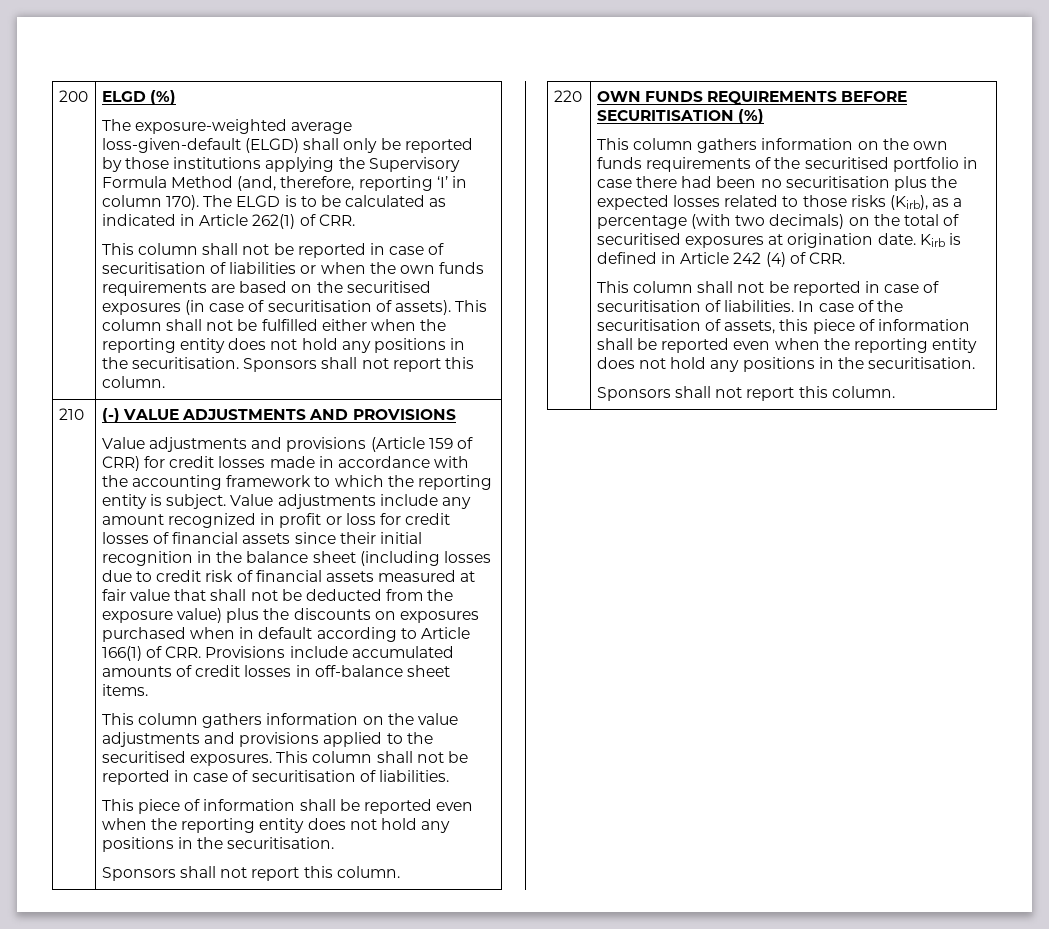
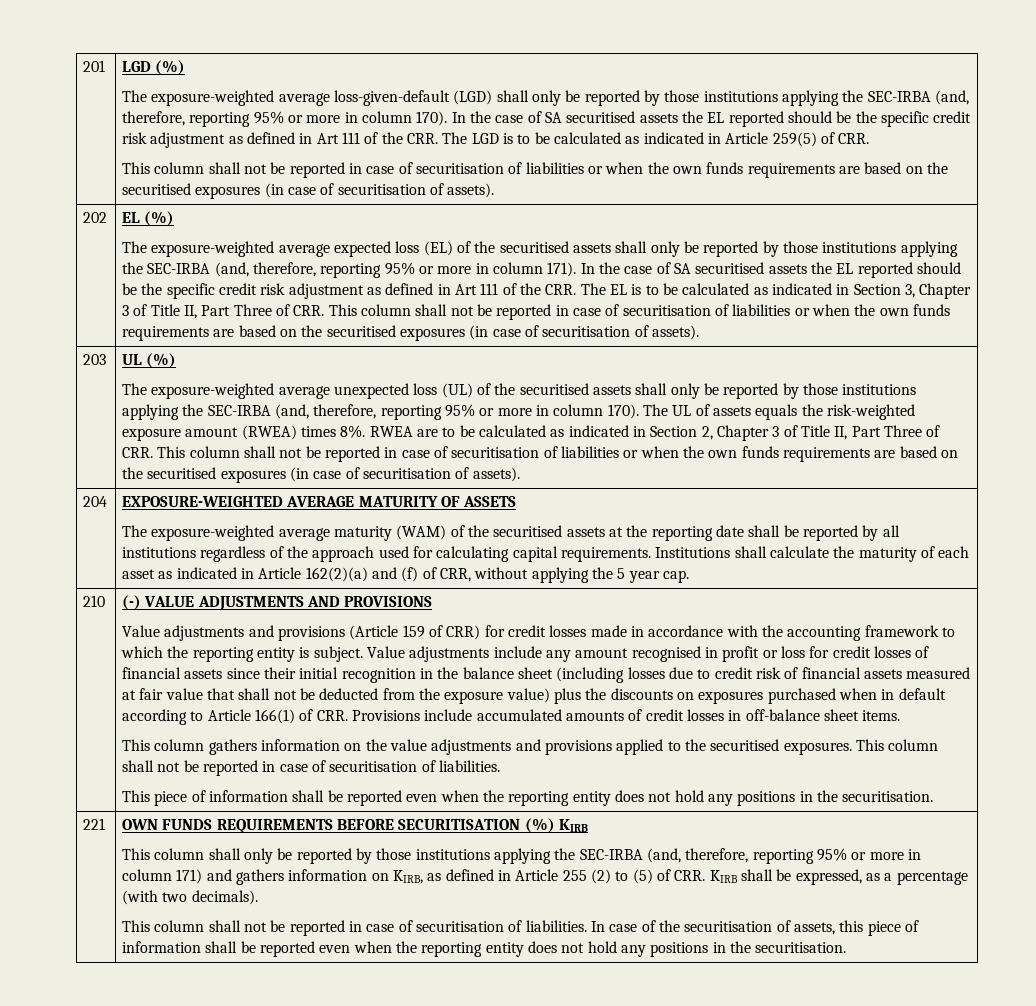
- 200 | ELGD (%)
+ 201 | LGD (%)
- The exposure-weighted average loss-given-default (ELGD) shall only be reported by those institutions applying the Supervisory Formula Method (and, therefore, reporting ‘I’ in column 170). The ELGD is to be calculated as indicated in Article 262(1) of CRR.
- This column shall not be reported in case of securitisation of liabilities or when the own funds requirements are based on the securitised exposures (in case of securitisation of assets). This column shall not be fulfilled either when the reporting entity does not hold any positions in the securitisation. Sponsors shall not report this column.
+ The exposure-weighted average loss-given-default (LGD) shall only be reported by those institutions applying the SEC-IRBA (and, therefore, reporting 95% or more in column 170). In the case of SA securitised assets the EL reported should be the specific credit risk adjustment as defined in Art 111 of the CRR. The LGD is to be calculated as indicated in Article 259(5) of CRR.
+ This column shall not be reported in case of securitisation of liabilities or when the own funds requirements are based on the securitised exposures (in case of securitisation of assets).
+ 202 | EL (%)
+ The exposure-weighted average expected loss (EL) of the securitised assets shall only be reported by those institutions applying the SEC-IRBA (and, therefore, reporting 95% or more in column 171). In the case of SA securitised assets the EL reported should be the specific credit risk adjustment as defined in Art 111 of the CRR. The EL is to be calculated as indicated in Section 3, Chapter 3 of Title II, Part Three of CRR. This column shall not be reported in case of securitisation of liabilities or when the own funds requirements are based on the securitised exposures (in case of securitisation of assets).
+ 203 | UL (%)
+ The exposure-weighted average unexpected loss (UL) of the securitised assets shall only be reported by those institutions applying the SEC-IRBA (and, therefore, reporting 95% or more in column 170). The UL of assets equals the risk-weighted exposure amount (RWEA) times 8%. RWEA are to be calculated as indicated in Section 2, Chapter 3 of Title II, Part Three of CRR. This column shall not be reported in case of securitisation of liabilities or when the own funds requirements are based on the securitised exposures (in case of securitisation of assets).
+ 204 | EXPOSURE-WEIGHTED AVERAGE MATURITY OF ASSETS
+ The exposure-weighted average maturity (WAM) of the securitised assets at the reporting date shall be reported by all institutions regardless of the approach used for calculating capital requirements. Institutions shall calculate the maturity of each asset as indicated in Article 162(2)(a) and (f) of CRR, without applying the 5 year cap.
- Value adjustments include any amount recognized in profit or loss for credit losses of financial assets since their initial recognition in the balance sheet (including losses due to credit risk of financial assets measured at fair value that shall not be deducted from the exposure value) plus the discounts on exposures purchased when in default according to Article 166(1) of CRR. Provisions include accumulated amounts of credit losses in off-balance sheet items.
+ Value adjustments include any amount recognised in profit or loss for credit losses of financial assets since their initial recognition in the balance sheet (including losses due to credit risk of financial assets measured at fair value that shall not be deducted from the exposure value) plus the discounts on exposures purchased when in default according to Article 166(1) of CRR. Provisions include accumulated amounts of credit losses in off-balance sheet items.
  This piece of information shall be reported even when the reporting entity does not hold any positions in the securitisation.
- Sponsors shall not report this column.
- 220
+ 221
- OWN FUNDS REQUIREMENTS BEFORE SECURITISATION (%)
- This column gathers information on the own funds requirements of the securitised portfolio in case there had been no securitisation plus the expected losses related to those risks (Kirb), as a percentage (with two decimals) on the total of securitised exposures at origination date. Kirb is defined in Article 242 (4) of CRR.
+ OWN FUNDS REQUIREMENTS BEFORE SECURITISATION (%) KIRB
+ This column shall only be reported by those institutions applying the SEC-IRBA (and, therefore, reporting 95% or more in column 171) and gathers information on KIRB, as defined in Article 255 (2) to (5) of CRR. KIRB shall be expressed, as a percentage (with two decimals).
  In case of the securitisation of assets, this piece of information shall be reported even when the reporting entity does not hold any positions in the securitisation.
- Sponsors shall not report this column.

